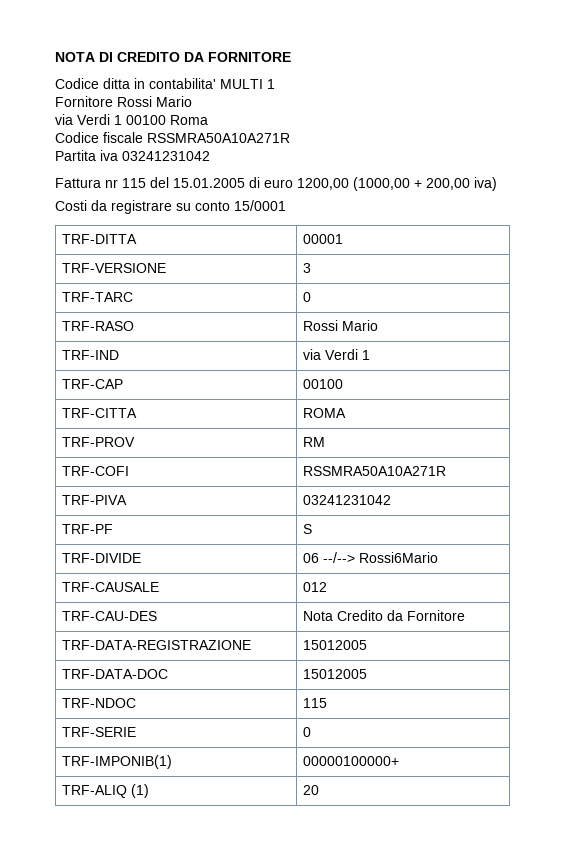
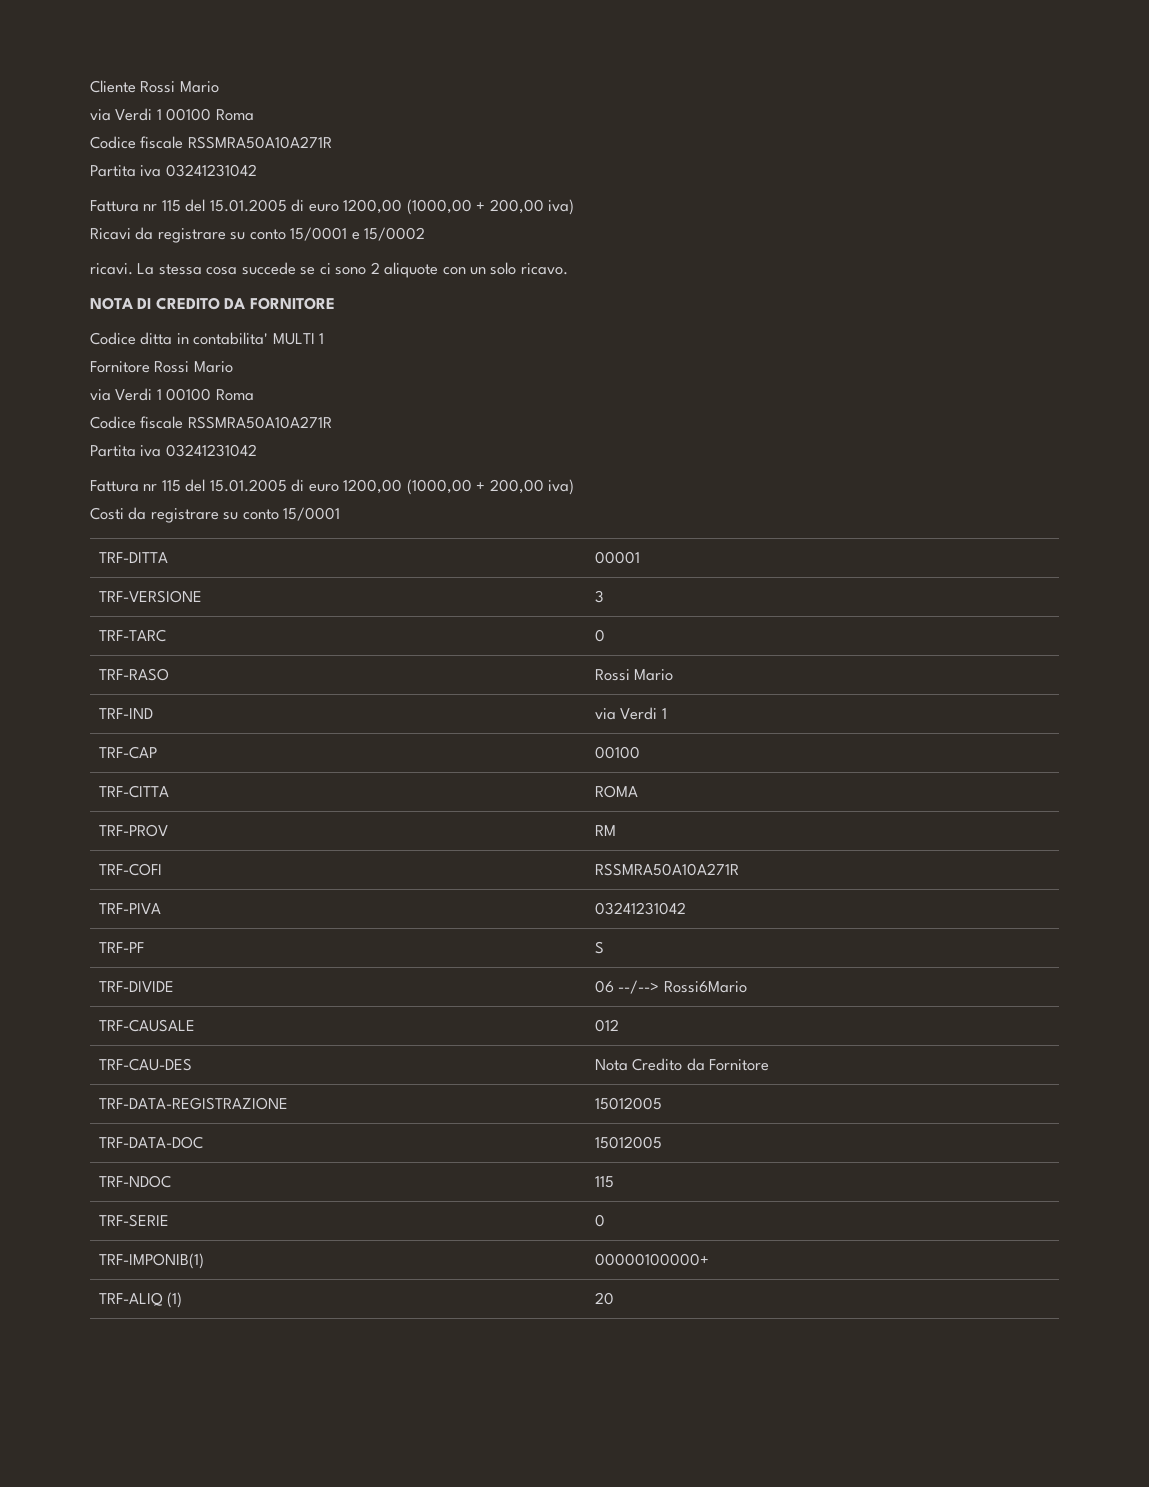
+ Cliente Rossi Mario
+ via Verdi 1 00100 Roma
+ Codice fiscale RSSMRA50A10A271R
+ Partita iva 03241231042
+ Fattura nr 115 del 15.01.2005 di euro 1200,00 (1000,00 + 200,00 iva)
+ Ricavi da registrare su conto 15/0001 e 15/0002
+ ricavi. La stessa cosa succede se ci sono 2 aliquote con un solo ricavo.

